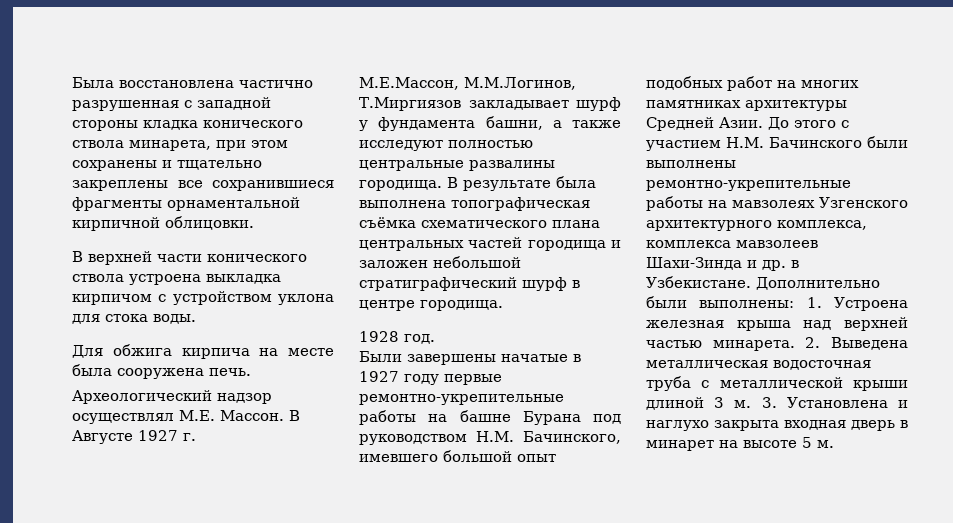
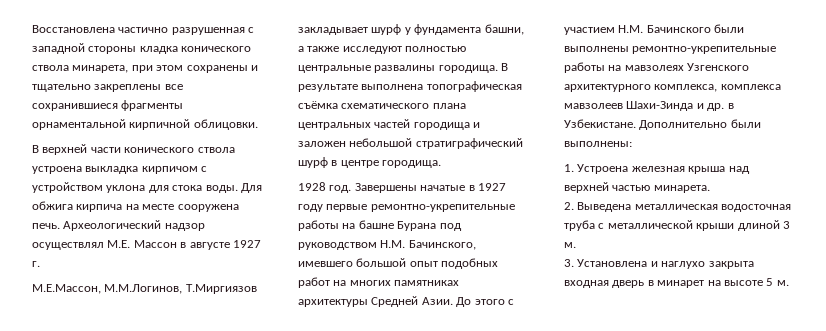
- Была восстановлена частично разрушенная с западной стороны кладка конического ствола минарета, при этом сохранены и тщательно закреплены все сохранившиеся фрагменты орнаментальной кирпичной облицовки.
+ Восстановлена частично разрушенная с западной стороны кладка конического ствола минарета, при этом сохранены и тщательно закреплены все сохранившиеся фрагменты орнаментальной кирпичной облицовки.
- В верхней части конического ствола устроена выкладка кирпичом с устройством уклона для стока воды.
- Для обжига кирпича на месте была сооружена печь.
- Археологический надзор осуществлял М.Е. Массон. В Августе 1927 г.
+ В верхней части конического ствола устроена выкладка кирпичом с устройством уклона для стока воды. Для обжига кирпича на месте сооружена печь. Археологический надзор осуществлял М.Е. Массон в августе 1927 г.
- В результате была выполнена топографическая съёмка схематического плана центральных частей городища и заложен небольшой стратиграфический шурф в центре городища.
+ В результате выполнена топографическая съёмка схематического плана центральных частей городища и заложен небольшой стратиграфический шурф в центре городища.
- 1928 год.
- Были завершены начатые в 1927 году первые ремонтно-укрепительные работы на башне Бурана под руководством Н.М. Бачинского, имевшего большой опыт подобных работ на многих памятниках архитектуры Средней Азии.
+ 1928 год. Завершены начатые в 1927 году первые ремонтно-укрепительные работы на башне Бурана под руководством Н.М. Бачинского, имевшего большой опыт подобных работ на многих памятниках архитектуры Средней Азии.
- Дополнительно были выполнены: 1. Устроена железная крыша над верхней частью минарета. 2. Выведена металлическая водосточная труба с металлической крыши длиной 3 м. 3. Установлена и наглухо закрыта входная дверь в минарет на высоте 5 м.
+ Дополнительно были выполнены:
+ 1. Устроена железная крыша над верхней частью минарета.
+ 2. Выведена металлическая водосточная труба с металлической крыши длиной 3 м.
+ 3. Установлена и наглухо закрыта входная дверь в минарет на высоте 5 м.

